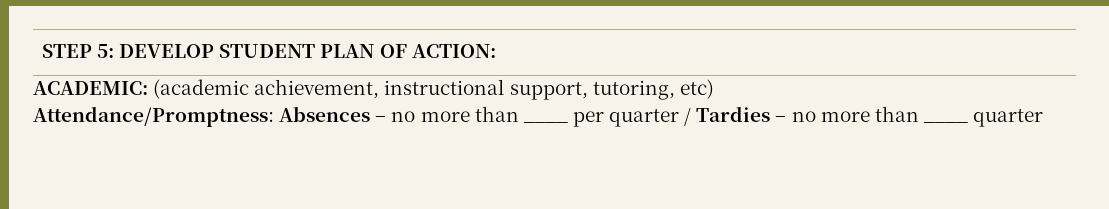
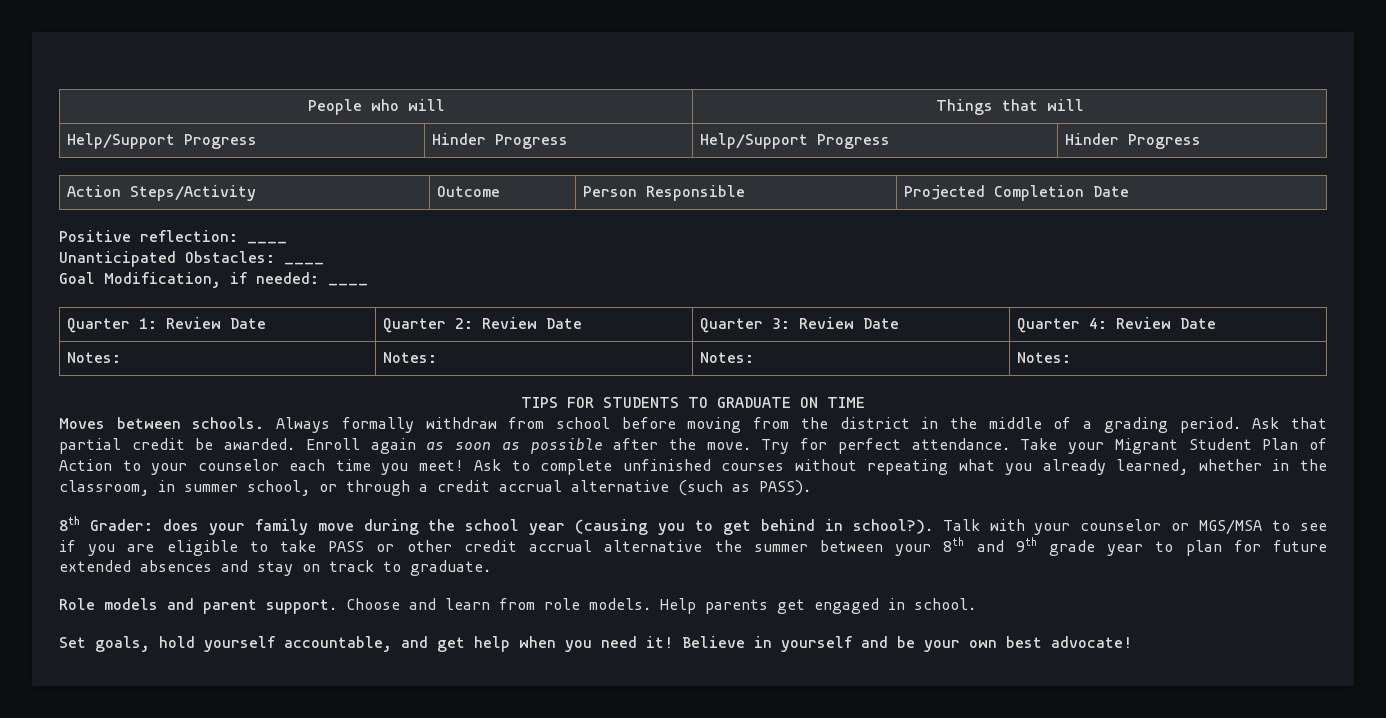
- STEP 5: DEVELOP STUDENT PLAN OF ACTION:
- ACADEMIC: (academic achievement, instructional support, tutoring, etc)
- Attendance/Promptness: Absences – no more than ____ per quarter / Tardies – no more than ____ quarter
+ People who will | Things that will
+ Help/Support Progress | Hinder Progress | Help/Support Progress | Hinder Progress
+ Action Steps/Activity | Outcome | Person Responsible | Projected Completion Date
+ Positive reflection: ____
+ Unanticipated Obstacles: ____
+ Goal Modification, if needed: ____
+ Quarter 1: Review Date | Quarter 2: Review Date | Quarter 3: Review Date | Quarter 4: Review Date
+ Notes: | Notes: | Notes: | Notes:
+ TIPS FOR STUDENTS TO GRADUATE ON TIME
+ Moves between schools. Always formally withdraw from school before moving from the district in the middle of a grading period. Ask that partial credit be awarded. Enroll again as soon as possible after the move. Try for perfect attendance. Take your Migrant Student Plan of Action to your counselor each time you meet! Ask to complete unfinished courses without repeating what you already learned, whether in the classroom, in summer school, or through a credit accrual alternative (such as PASS).
+ 8th Grader: does your family move during the school year (causing you to get behind in school?). Talk with your counselor or MGS/MSA to see if you are eligible to take PASS or other credit accrual alternative the summer between your 8th and 9th grade year to plan for future extended absences and stay on track to graduate.
+ Role models and parent support. Choose and learn from role models. Help parents get engaged in school.
+ Set goals, hold yourself accountable, and get help when you need it! Believe in yourself and be your own best advocate!

